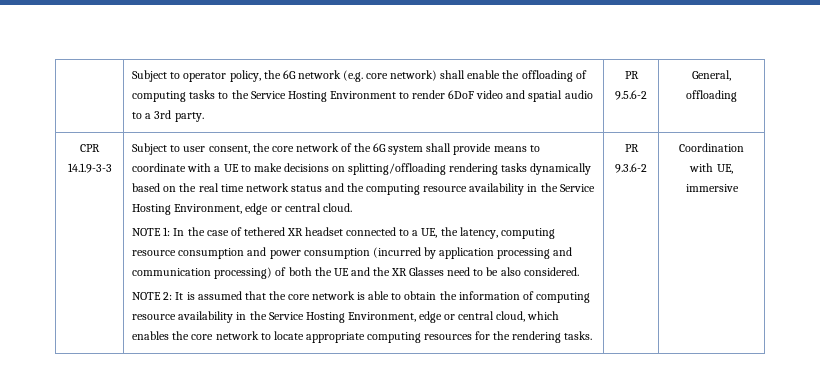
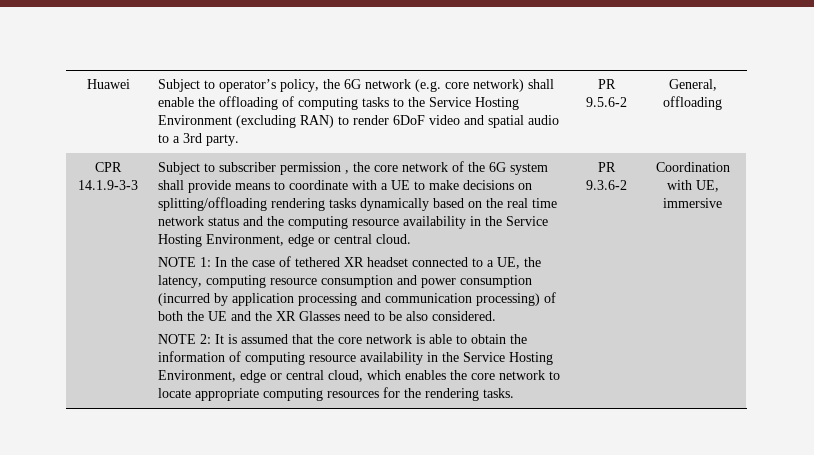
- | Subject to operator policy, the 6G network (e.g. core network) shall enable the offloading of computing tasks to the Service Hosting Environment to render 6DoF video and spatial audio to a 3rd party. | PR 9.5.6-2 | General, offloading
+ Huawei | Subject to operator’s policy, the 6G network (e.g. core network) shall enable the offloading of computing tasks to the Service Hosting Environment (excluding RAN) to render 6DoF video and spatial audio to a 3rd party. | PR 9.5.6-2 | General, offloading
- Subject to user consent, the core network of the 6G system shall provide means to coordinate with a UE to make decisions on splitting/offloading rendering tasks dynamically based on the real time network status and the computing resource availability in the Service Hosting Environment, edge or central cloud.
+ Subject to subscriber permission , the core network of the 6G system shall provide means to coordinate with a UE to make decisions on splitting/offloading rendering tasks dynamically based on the real time network status and the computing resource availability in the Service Hosting Environment, edge or central cloud.

